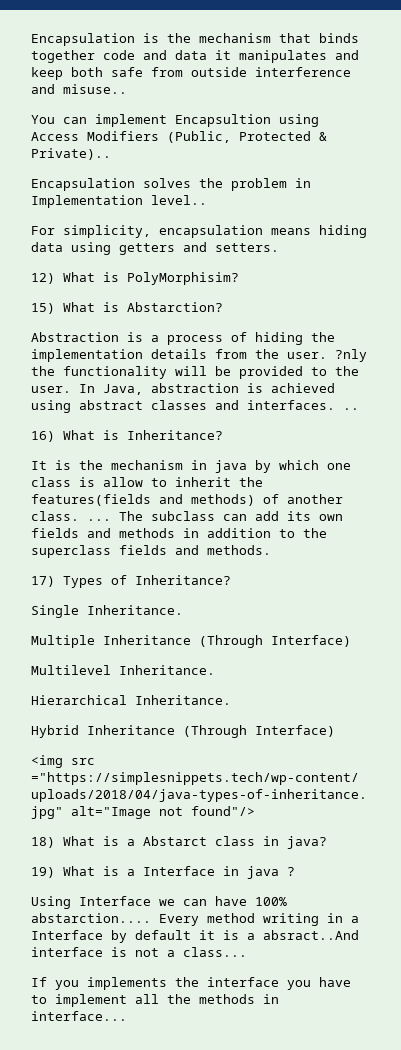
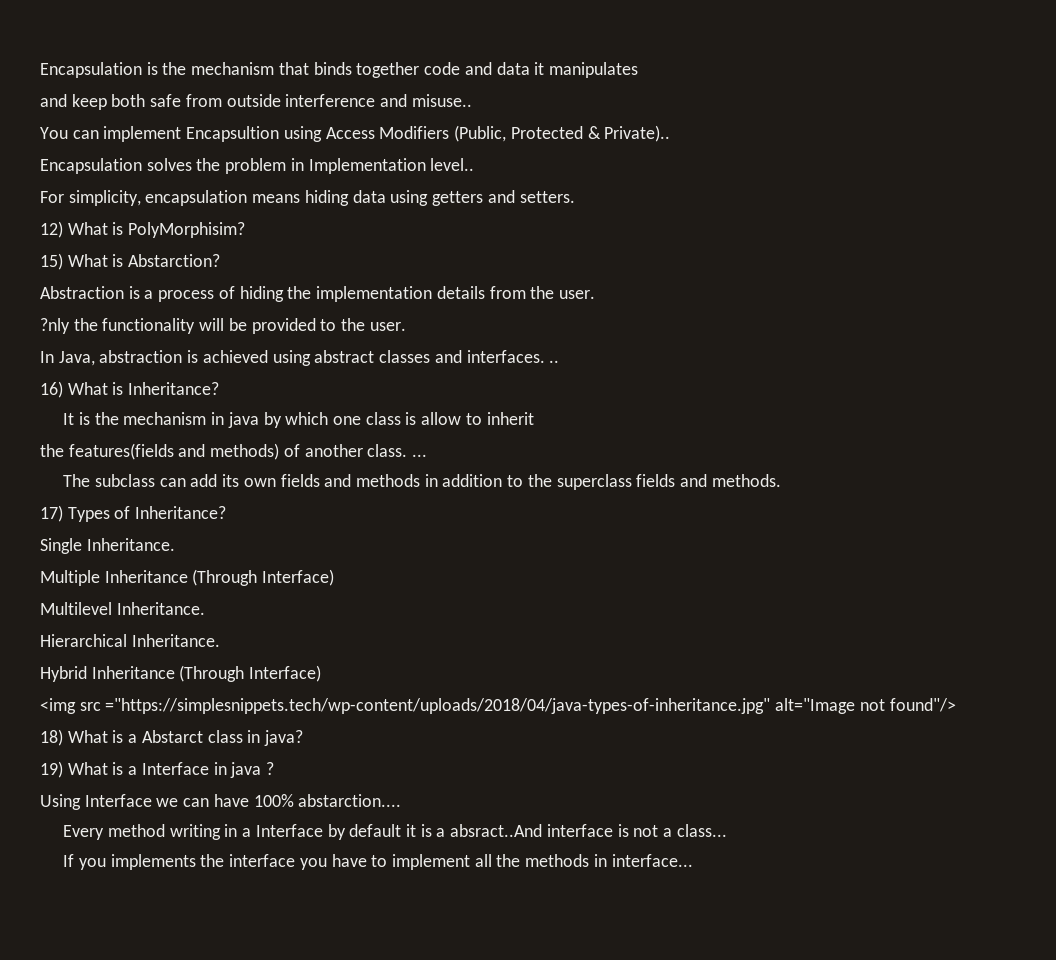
- Encapsulation is the mechanism that binds together code and data it manipulates and keep both safe from outside interference and misuse..
+ Encapsulation is the mechanism that binds together code and data it manipulates
+ and keep both safe from outside interference and misuse..
- Abstraction is a process of hiding the implementation details from the user. ?nly the functionality will be provided to the user. In Java, abstraction is achieved using abstract classes and interfaces. ..
+ Abstraction is a process of hiding the implementation details from the user.
+ ?nly the functionality will be provided to the user.
+ In Java, abstraction is achieved using abstract classes and interfaces. ..
- It is the mechanism in java by which one class is allow to inherit the features(fields and methods) of another class. ... The subclass can add its own fields and methods in addition to the superclass fields and methods.
+ It is the mechanism in java by which one class is allow to inherit
+ the features(fields and methods) of another class. ...
+ The subclass can add its own fields and methods in addition to the superclass fields and methods.
- Using Interface we can have 100% abstarction.... Every method writing in a Interface by default it is a absract..And interface is not a class...
+ Using Interface we can have 100% abstarction....
+ Every method writing in a Interface by default it is a absract..And interface is not a class...

